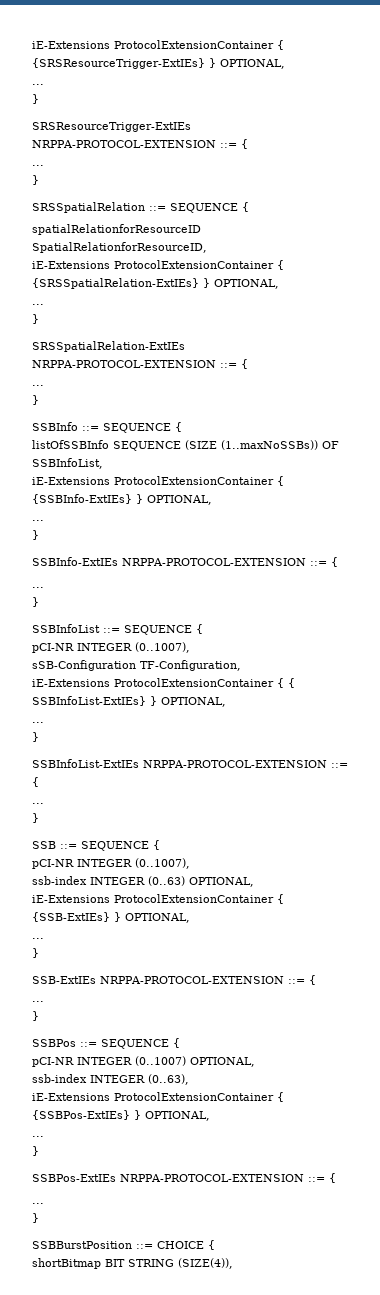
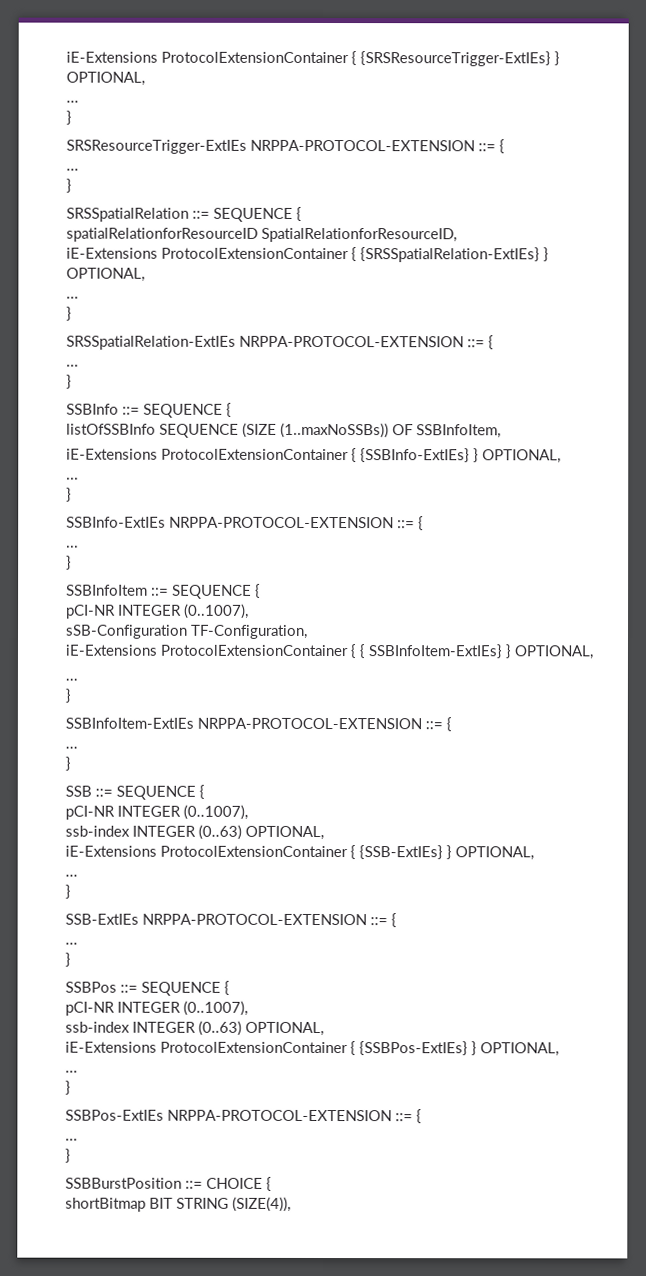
- listOfSSBInfo SEQUENCE (SIZE (1..maxNoSSBs)) OF SSBInfoList,
+ listOfSSBInfo SEQUENCE (SIZE (1..maxNoSSBs)) OF SSBInfoItem,
- SSBInfoList ::= SEQUENCE {
+ SSBInfoItem ::= SEQUENCE {
- iE-Extensions ProtocolExtensionContainer { { SSBInfoList-ExtIEs} } OPTIONAL,
+ iE-Extensions ProtocolExtensionContainer { { SSBInfoItem-ExtIEs} } OPTIONAL,
  ...
  }
- SSBInfoList-ExtIEs NRPPA-PROTOCOL-EXTENSION ::= {
+ SSBInfoItem-ExtIEs NRPPA-PROTOCOL-EXTENSION ::= {
  SSBPos ::= SEQUENCE {
- pCI-NR INTEGER (0..1007) OPTIONAL,
- ssb-index INTEGER (0..63),
+ pCI-NR INTEGER (0..1007),
+ ssb-index INTEGER (0..63) OPTIONAL,

